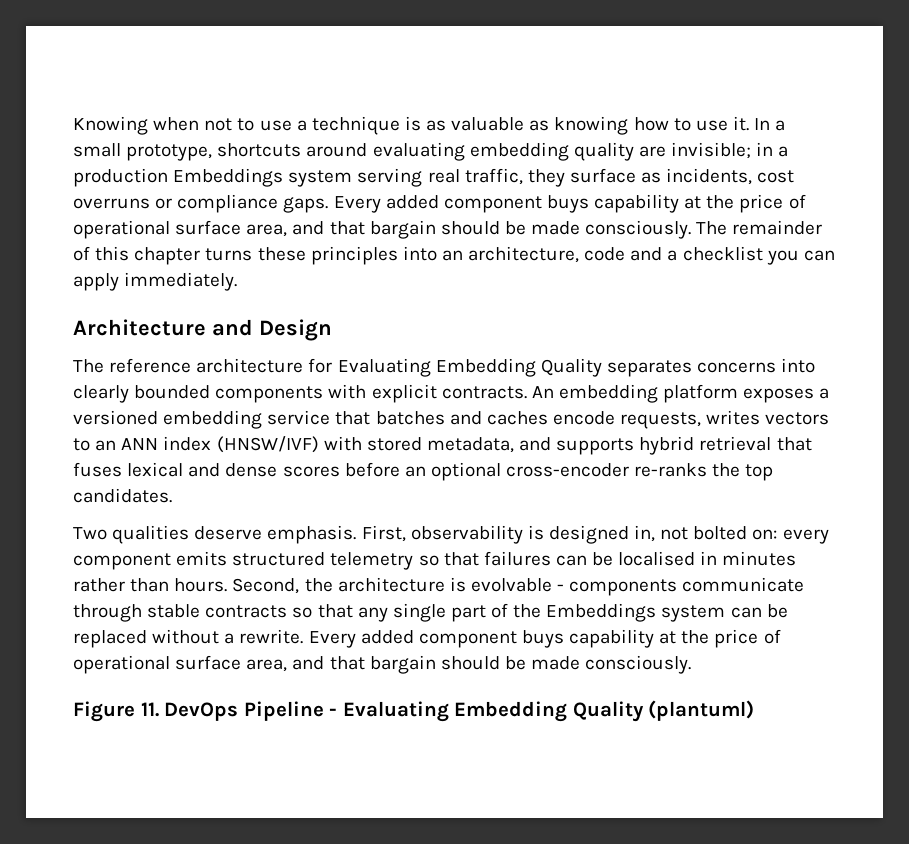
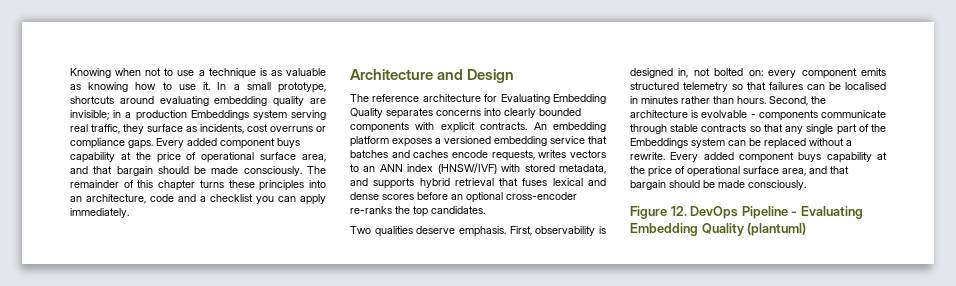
- Figure 11. DevOps Pipeline - Evaluating Embedding Quality (plantuml)
+ Figure 12. DevOps Pipeline - Evaluating Embedding Quality (plantuml)

